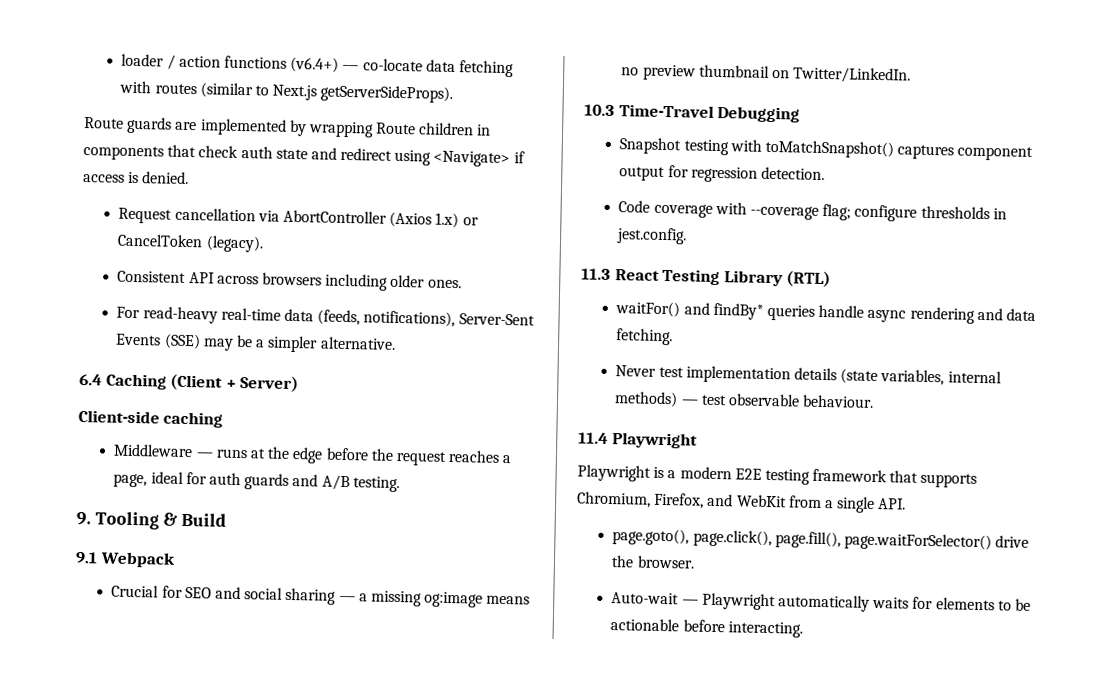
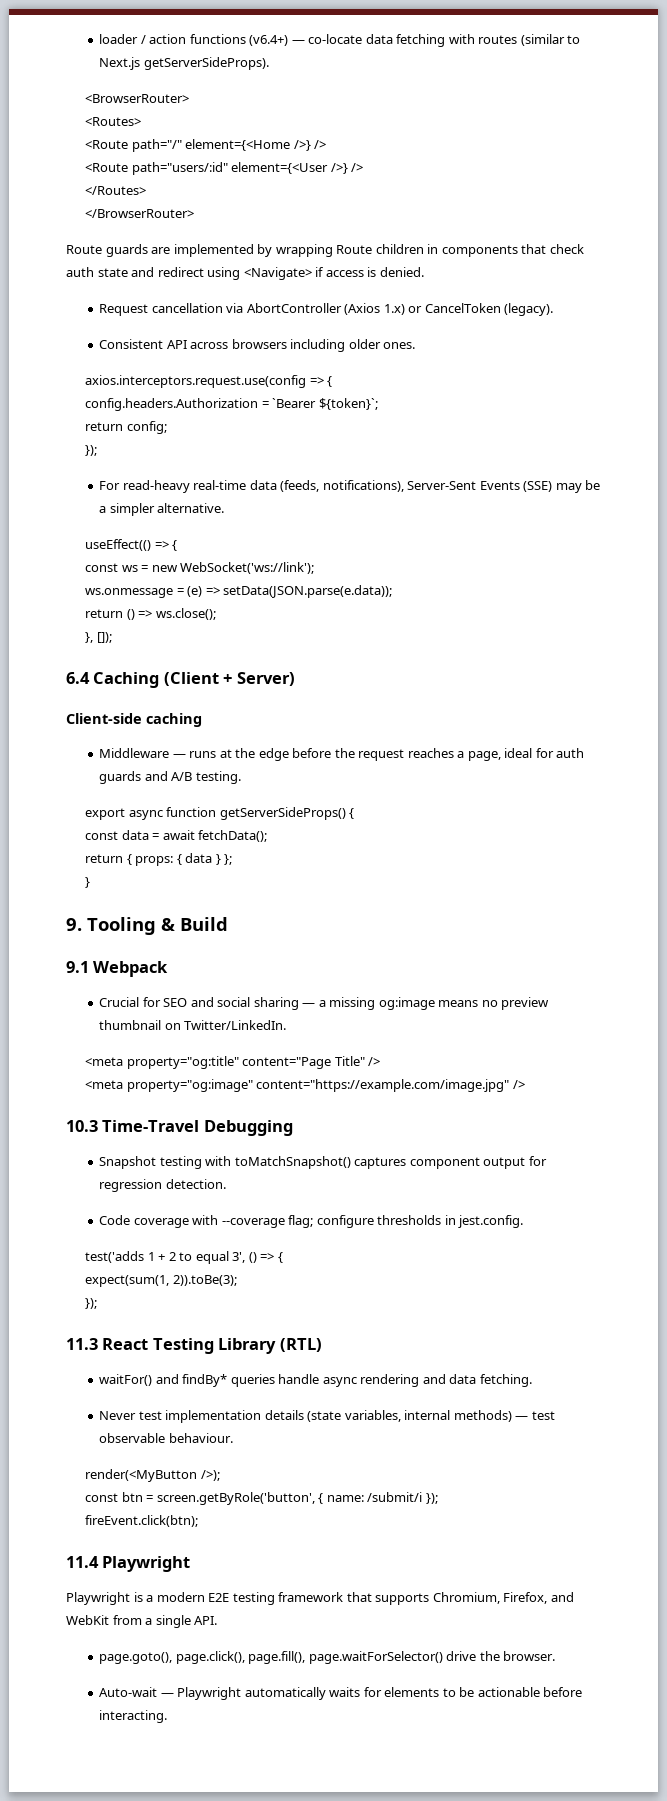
+ <BrowserRouter>
+ <Routes>
+ <Route path="/" element={<Home />} />
+ <Route path="users/:id" element={<User />} />
+ </Routes>
+ </BrowserRouter>
+ axios.interceptors.request.use(config => {
+ config.headers.Authorization = `Bearer ${token}`;
+ return config;
+ });
+ useEffect(() => {
+ const ws = new WebSocket('ws://link');
+ ws.onmessage = (e) => setData(JSON.parse(e.data));
+ return () => ws.close();
+ }, []);
+ export async function getServerSideProps() {
+ const data = await fetchData();
+ return { props: { data } };
+ }
+ <meta property="og:title" content="Page Title" />
+ <meta property="og:image" content="https://example.com/image.jpg" />
+ test('adds 1 + 2 to equal 3', () => {
+ expect(sum(1, 2)).toBe(3);
+ });
+ render(<MyButton />);
+ const btn = screen.getByRole('button', { name: /submit/i });
+ fireEvent.click(btn);

